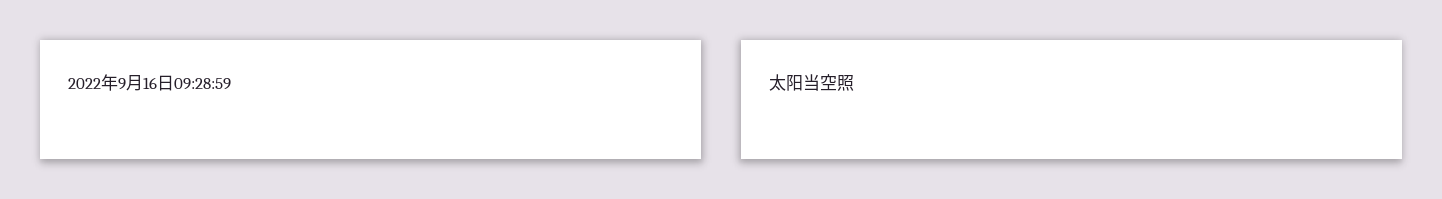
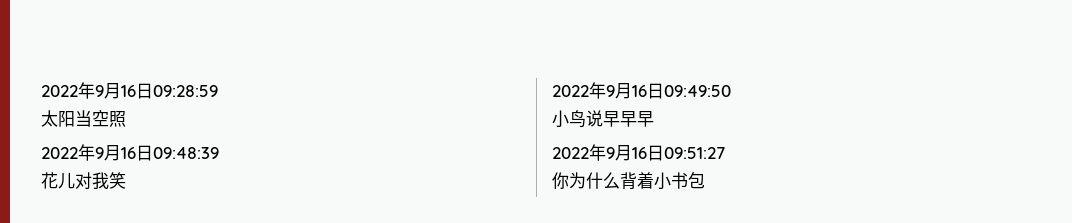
+ 2022年9月16日09:48:39
+ 花儿对我笑
+ 2022年9月16日09:49:50
+ 小鸟说早早早
+ 2022年9月16日09:51:27
+ 你为什么背着小书包

